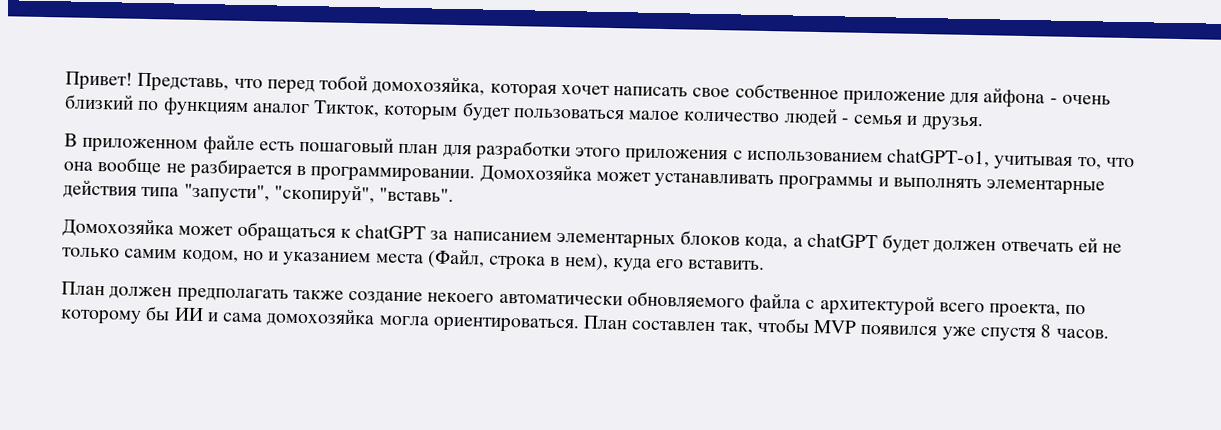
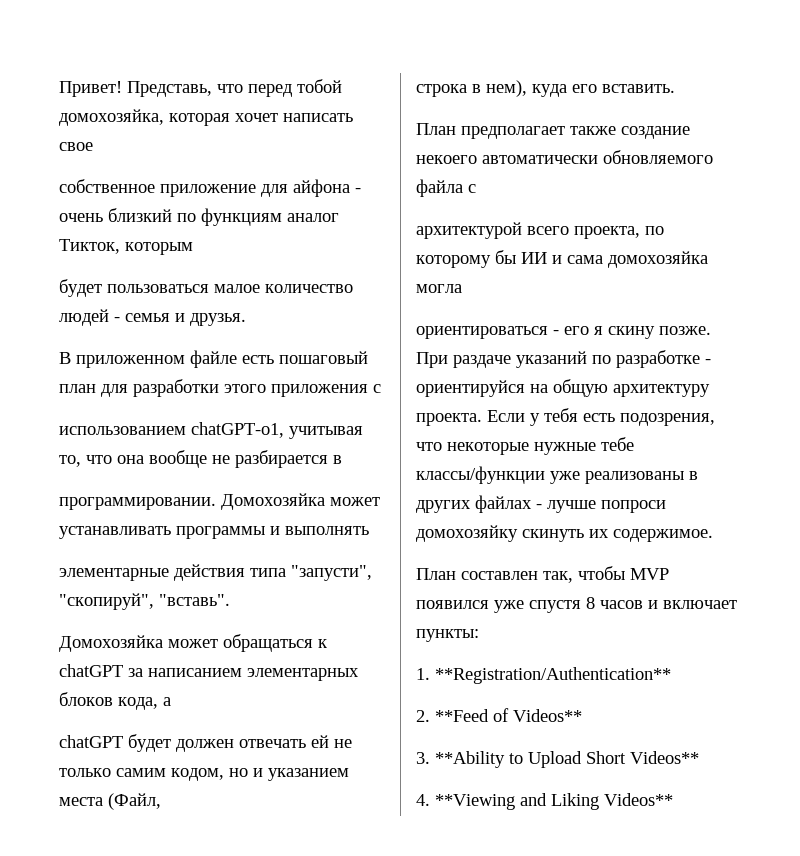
- Представь, что перед тобой домохозяйка, которая хочет написать свое собственное приложение для айфона - очень близкий по функциям аналог Тикток, которым будет пользоваться малое количество людей - семья и друзья.
+ Представь, что перед тобой домохозяйка, которая хочет написать свое
+ собственное приложение для айфона - очень близкий по функциям аналог Тикток, которым
+ будет пользоваться малое количество людей - семья и друзья.
- В приложенном файле есть пошаговый план для разработки этого приложения с использованием chatGPT-o1, учитывая то, что она вообще не разбирается в программировании.
+ В приложенном файле есть пошаговый план для разработки этого приложения с
+ использованием chatGPT-o1, учитывая то, что она вообще не разбирается в
+ программировании.
- Домохозяйка может устанавливать программы и выполнять элементарные действия типа "запусти", "скопируй", "вставь".
+ Домохозяйка может устанавливать программы и выполнять
+ элементарные действия типа "запусти", "скопируй", "вставь".
- Домохозяйка может обращаться к chatGPT за написанием элементарных блоков кода, а chatGPT будет должен отвечать ей не только самим кодом, но и указанием места (Файл, строка в нем), куда его вставить.
+ Домохозяйка может обращаться к chatGPT за написанием элементарных блоков кода, а
+ chatGPT будет должен отвечать ей не только самим кодом, но и указанием места (Файл,
+ строка в нем), куда его вставить.
- План должен предполагать также создание некоего автоматически обновляемого файла с архитектурой всего проекта, по которому бы ИИ и сама домохозяйка могла ориентироваться. План составлен так, чтобы MVP появился уже спустя 8 часов.
+ План предполагает также создание некоего автоматически обновляемого файла с
+ архитектурой всего проекта, по которому бы ИИ и сама домохозяйка могла
+ ориентироваться - его я скину позже. При раздаче указаний по разработке - ориентируйся на общую архитектуру проекта. Если у тебя есть подозрения, что некоторые нужные тебе классы/функции уже реализованы в других файлах - лучше попроси домохозяйку скинуть их содержимое.
+ План составлен так, чтобы MVP появился уже спустя 8 часов и включает пункты:
+ 1. **Registration/Authentication**
+ 2. **Feed of Videos**
+ 3. **Ability to Upload Short Videos**
+ 4. **Viewing and Liking Videos**

